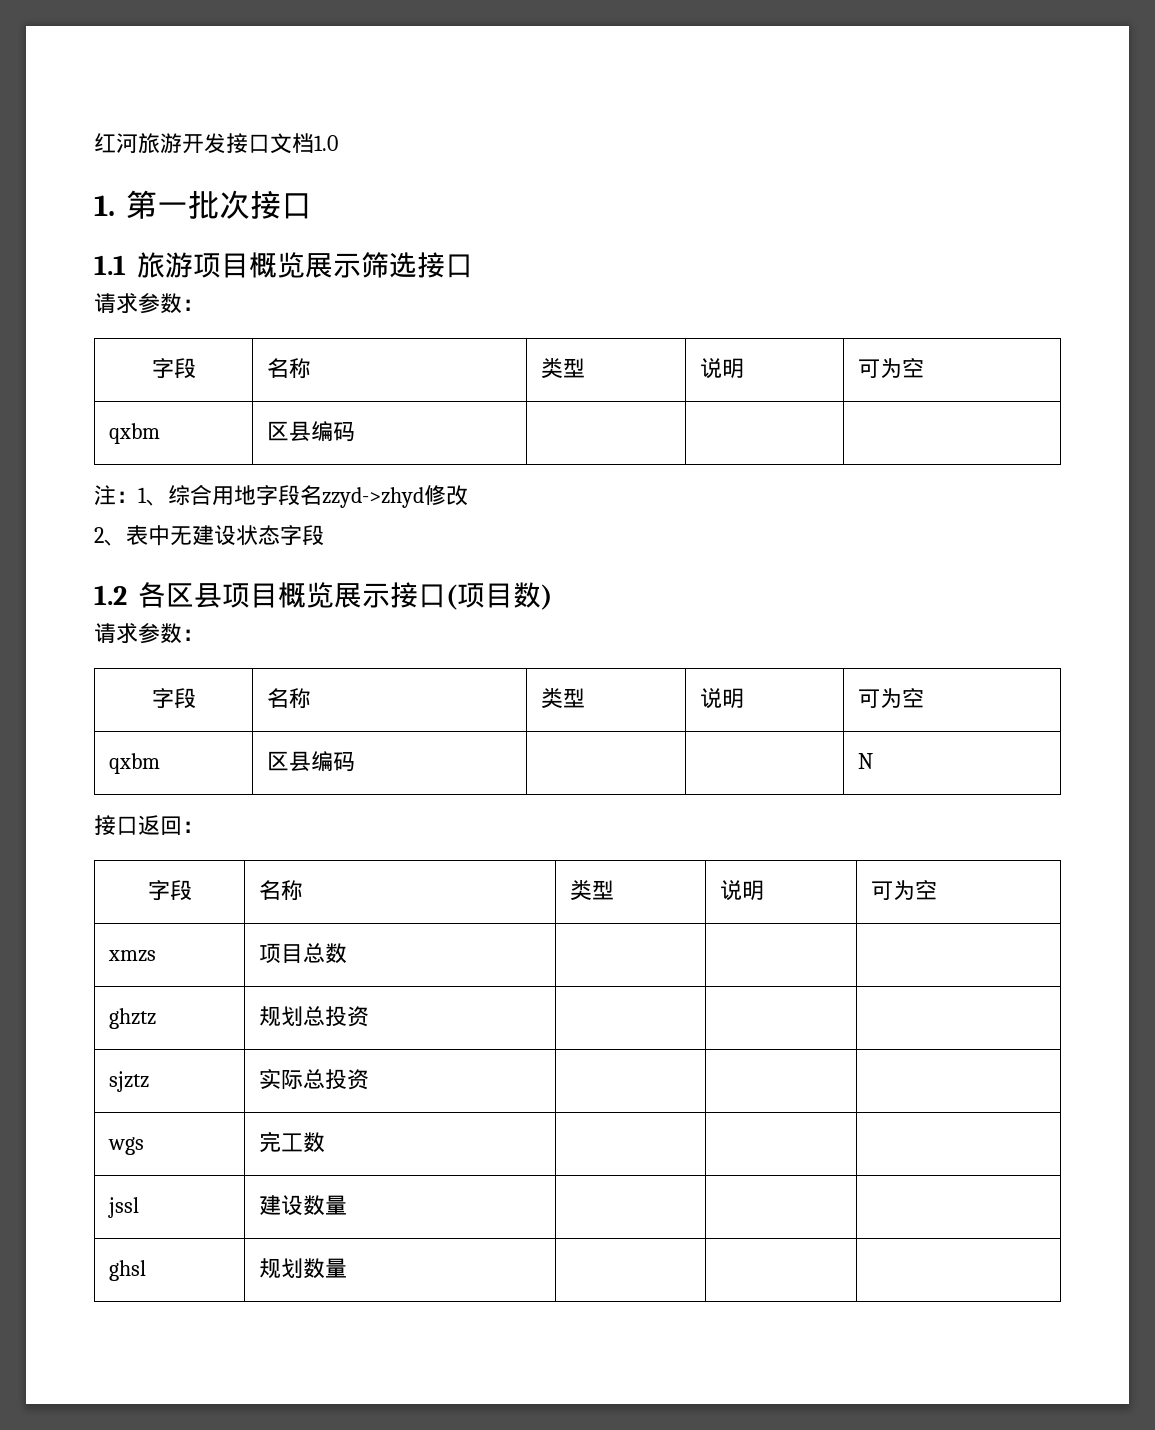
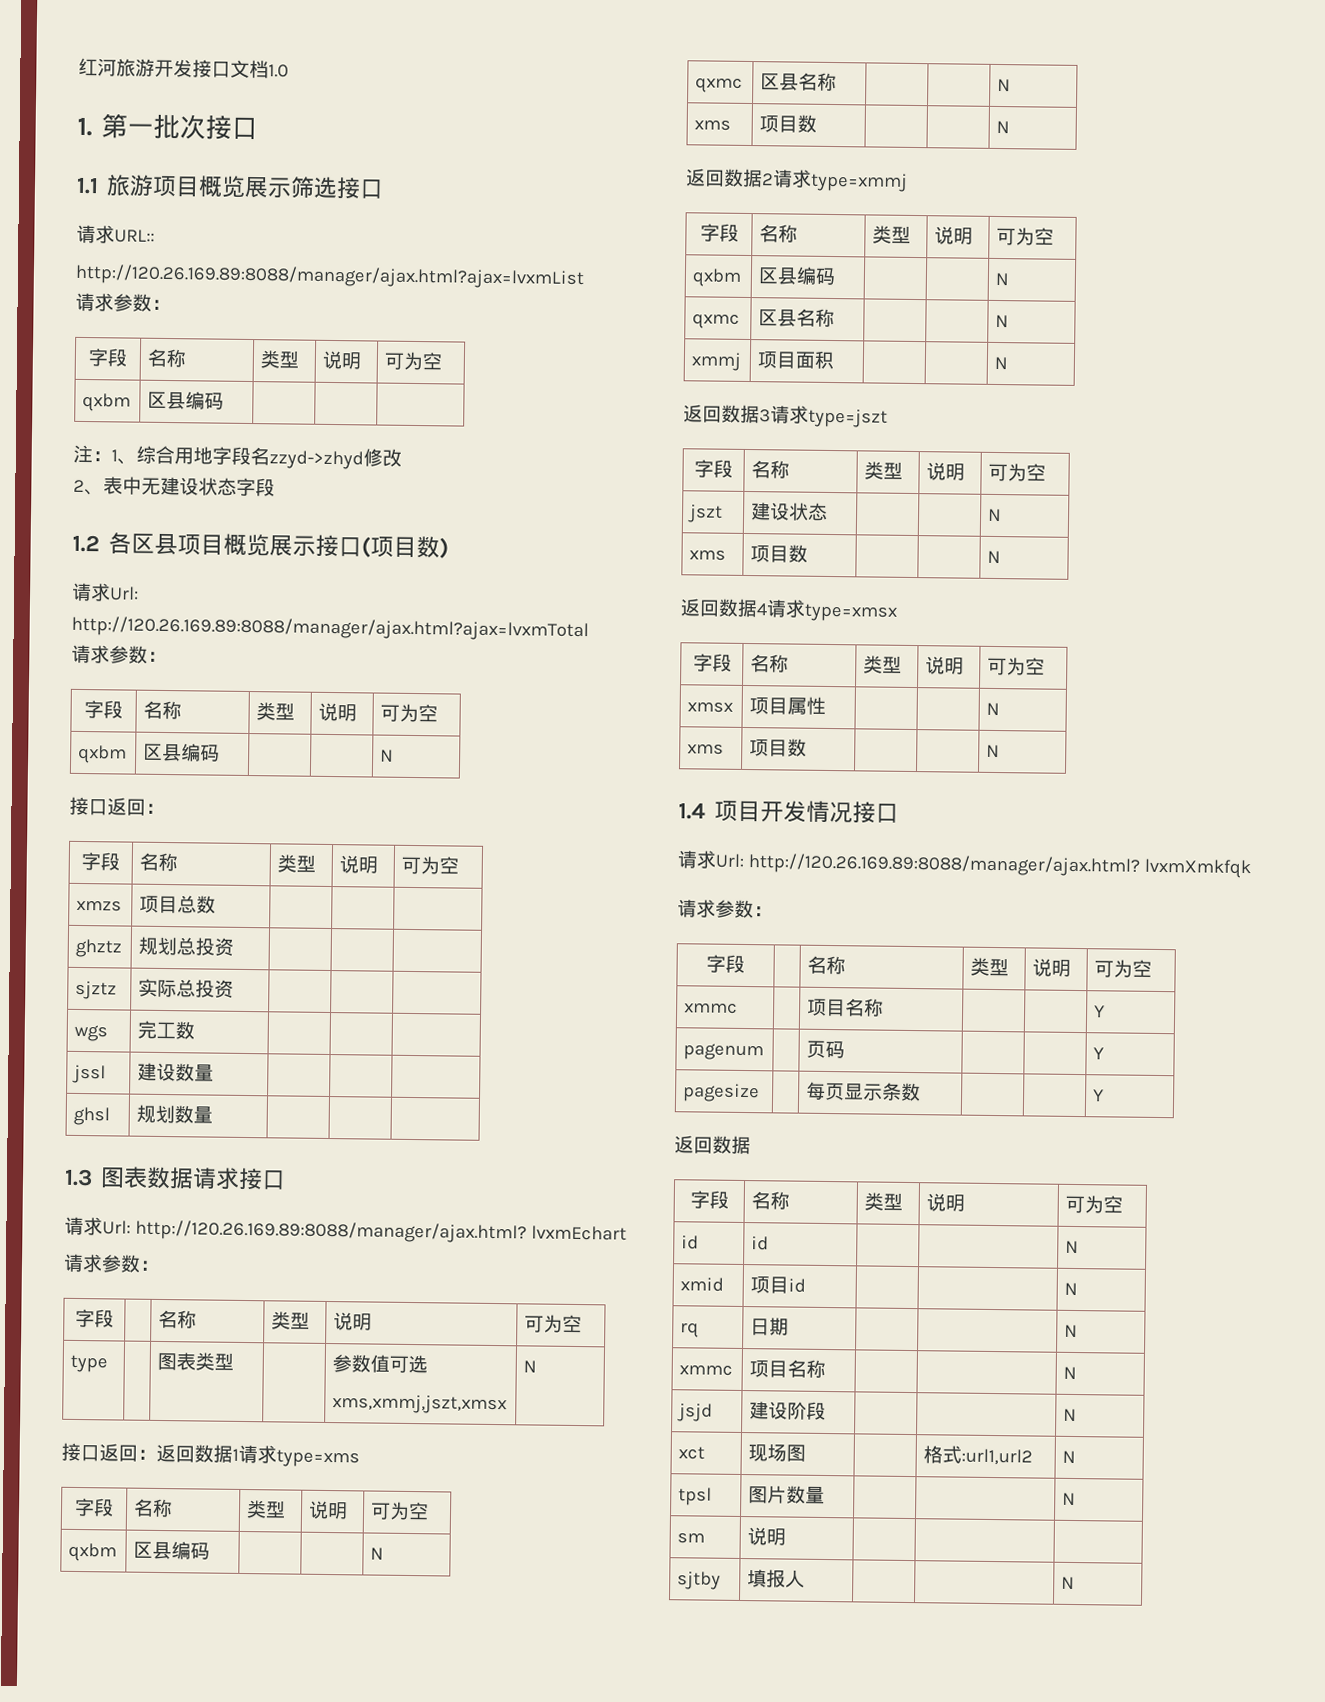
+ 请求URL::
+ http://120.26.169.89:8088/manager/ajax.html?ajax=lvxmList
+ 请求Url: http://120.26.169.89:8088/manager/ajax.html?ajax=lvxmTotal
+ 1.3图表数据请求接口
+ 请求Url: http://120.26.169.89:8088/manager/ajax.html? lvxmEchart
+ 请求参数：
+ 字段 | | 名称 | 类型 | 说明 | 可为空
+ type | | 图表类型 | | 参数值可选
+ xms,xmmj,jszt,xmsx | N
+ 接口返回：返回数据1请求type=xms
+ 字段 | 名称 | 类型 | 说明 | 可为空
+ qxbm | 区县编码 | | | N
+ qxmc | 区县名称 | | | N
+ xms | 项目数 | | | N
+ 返回数据2请求type=xmmj
+ 字段 | 名称 | 类型 | 说明 | 可为空
+ qxbm | 区县编码 | | | N
+ qxmc | 区县名称 | | | N
+ xmmj | 项目面积 | | | N
+ 返回数据3请求type=jszt
+ 字段 | 名称 | 类型 | 说明 | 可为空
+ jszt | 建设状态 | | | N
+ xms | 项目数 | | | N
+ 返回数据4请求type=xmsx
+ 字段 | 名称 | 类型 | 说明 | 可为空
+ xmsx | 项目属性 | | | N
+ xms | 项目数 | | | N
+ 1.4项目开发情况接口
+ 请求Url: http://120.26.169.89:8088/manager/ajax.html? lvxmXmkfqk
+ 请求参数：
+ 字段 | | 名称 | 类型 | 说明 | 可为空
+ xmmc | | 项目名称 | | | Y
+ pagenum | | 页码 | | | Y
+ pagesize | | 每页显示条数 | | | Y
+ 返回数据
+ 字段 | 名称 | 类型 | 说明 | 可为空
+ id | id | | | N
+ xmid | 项目id | | | N
+ rq | 日期 | | | N
+ xmmc | 项目名称 | | | N
+ jsjd | 建设阶段 | | | N
+ xct | 现场图 | | 格式:url1,url2 | N
+ tpsl | 图片数量 | | | N
+ sm | 说明 | | |
+ sjtby | 填报人 | | | N

